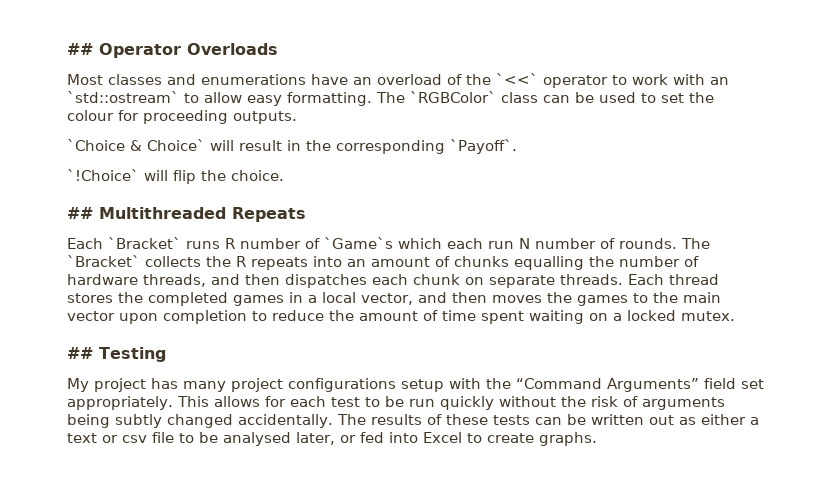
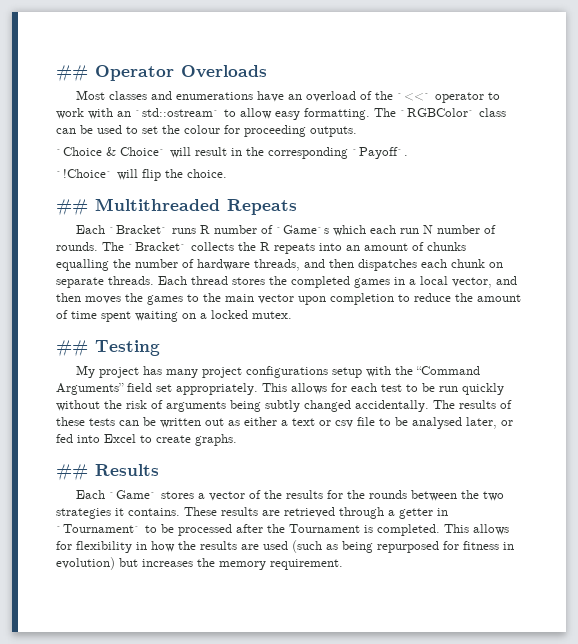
+ ## Results
+ Each `Game` stores a vector of the results for the rounds between the two strategies it contains. These results are retrieved through a getter in `Tournament` to be processed after the Tournament is completed. This allows for flexibility in how the results are used (such as being repurposed for fitness in evolution) but increases the memory requirement.

